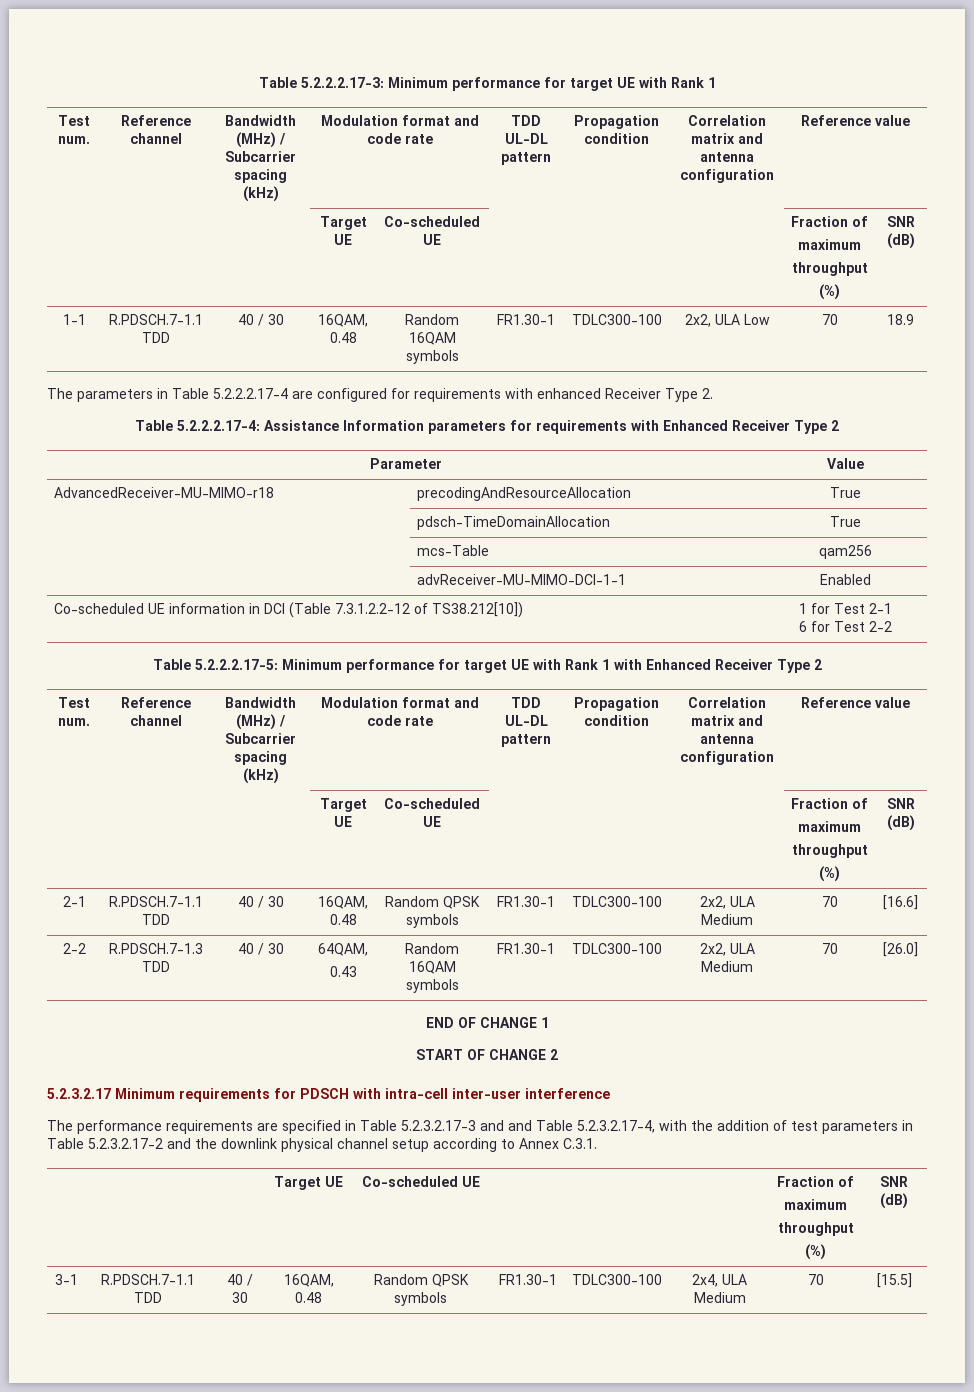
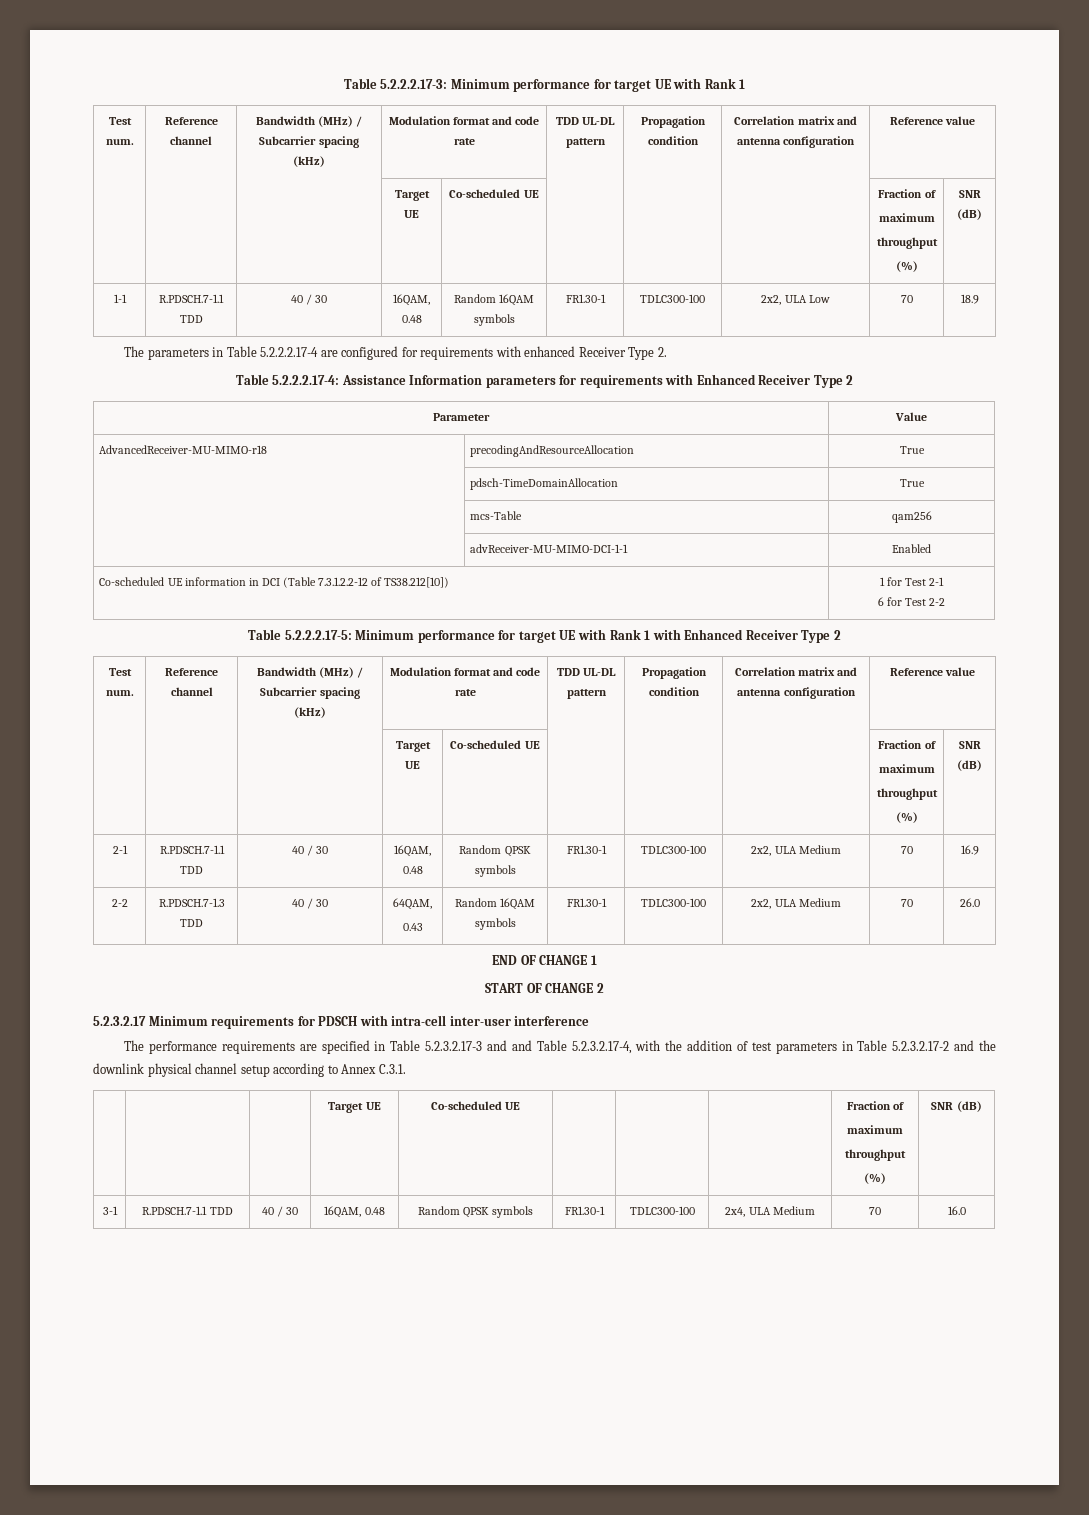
- 2-1 | R.PDSCH.7-1.1 TDD | 40 / 30 | 16QAM, 0.48 | Random QPSK symbols | FR1.30-1 | TDLC300-100 | 2x2, ULA Medium | 70 | [16.6]
+ 2-1 | R.PDSCH.7-1.1 TDD | 40 / 30 | 16QAM, 0.48 | Random QPSK symbols | FR1.30-1 | TDLC300-100 | 2x2, ULA Medium | 70 | 16.9
  2-2 | R.PDSCH.7-1.3 TDD | 40 / 30 | 64QAM,
- 0.43 | Random 16QAM symbols | FR1.30-1 | TDLC300-100 | 2x2, ULA Medium | 70 | [26.0]
+ 0.43 | Random 16QAM symbols | FR1.30-1 | TDLC300-100 | 2x2, ULA Medium | 70 | 26.0
- 3-1 | R.PDSCH.7-1.1 TDD | 40 / 30 | 16QAM, 0.48 | Random QPSK symbols | FR1.30-1 | TDLC300-100 | 2x4, ULA Medium | 70 | [15.5]
+ 3-1 | R.PDSCH.7-1.1 TDD | 40 / 30 | 16QAM, 0.48 | Random QPSK symbols | FR1.30-1 | TDLC300-100 | 2x4, ULA Medium | 70 | 16.0

